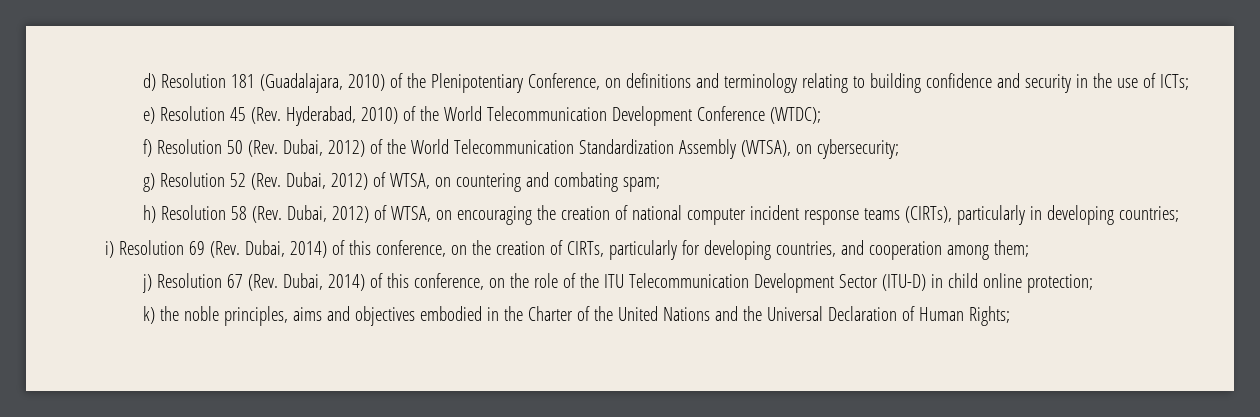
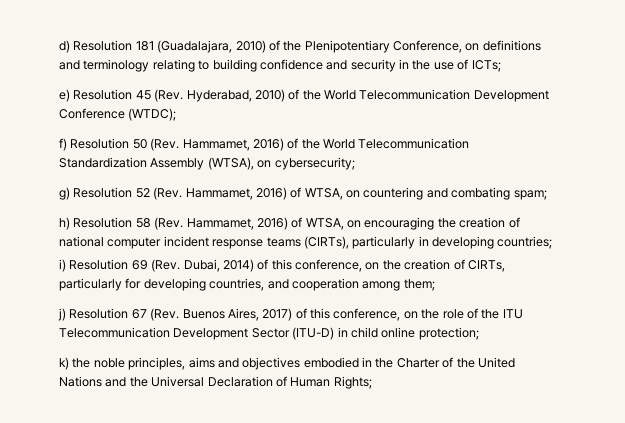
- f) Resolution 50 (Rev. Dubai, 2012) of the World Telecommunication Standardization Assembly (WTSA), on cybersecurity;
+ f) Resolution 50 (Rev. Hammamet, 2016) of the World Telecommunication Standardization Assembly (WTSA), on cybersecurity;
- g) Resolution 52 (Rev. Dubai, 2012) of WTSA, on countering and combating spam;
+ g) Resolution 52 (Rev. Hammamet, 2016) of WTSA, on countering and combating spam;
- h) Resolution 58 (Rev. Dubai, 2012) of WTSA, on encouraging the creation of national computer incident response teams (CIRTs), particularly in developing countries;
+ h) Resolution 58 (Rev. Hammamet, 2016) of WTSA, on encouraging the creation of national computer incident response teams (CIRTs), particularly in developing countries;
- j) Resolution 67 (Rev. Dubai, 2014) of this conference, on the role of the ITU Telecommunication Development Sector (ITU-D) in child online protection;
+ j) Resolution 67 (Rev. Buenos Aires, 2017) of this conference, on the role of the ITU Telecommunication Development Sector (ITU-D) in child online protection;

